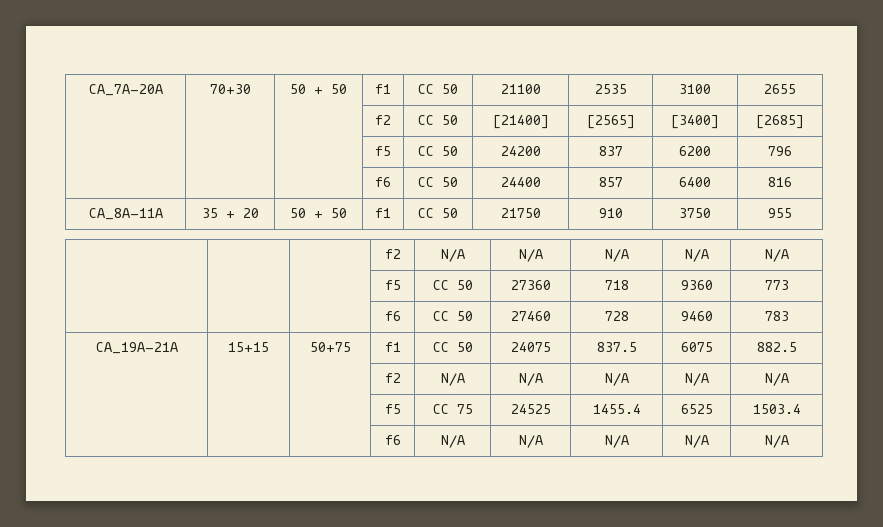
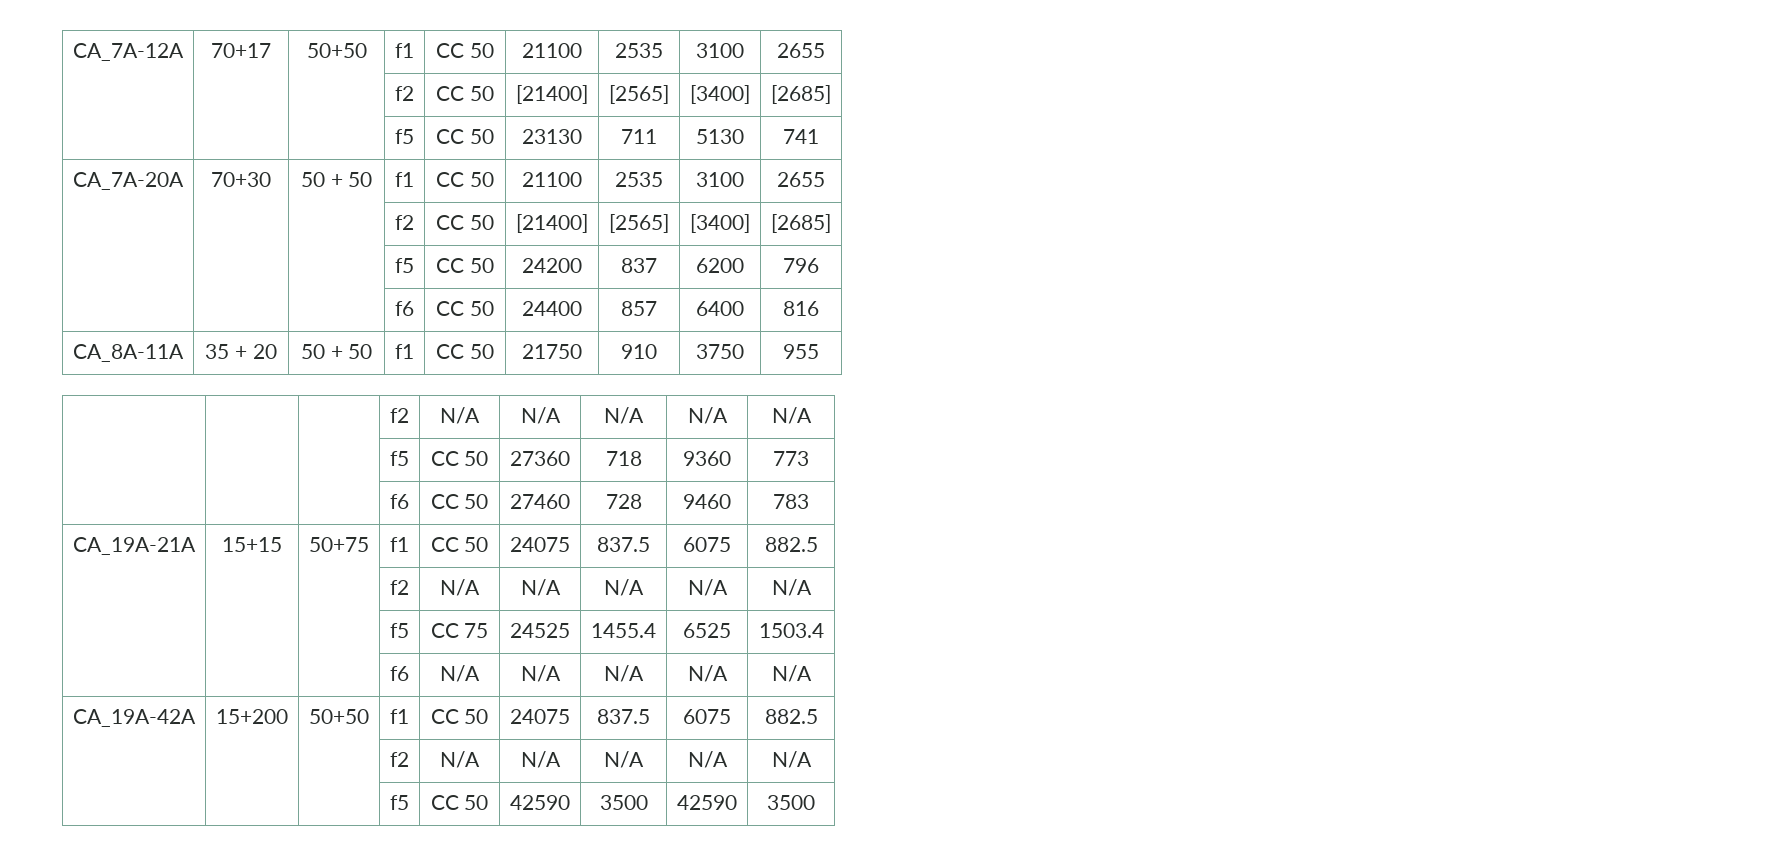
+ CA_7A-12A | 70+17 | 50+50 | f1 | CC 50 | 21100 | 2535 | 3100 | 2655
+ | | | f2 | CC 50 | [21400] | [2565] | [3400] | [2685]
+ | | | f5 | CC 50 | 23130 | 711 | 5130 | 741
+ CA_19A-42A | 15+200 | 50+50 | f1 | CC 50 | 24075 | 837.5 | 6075 | 882.5
+ | | | f2 | N/A | N/A | N/A | N/A | N/A
+ | | | f5 | CC 50 | 42590 | 3500 | 42590 | 3500

